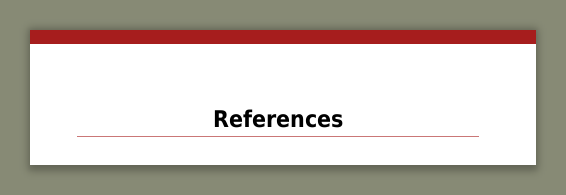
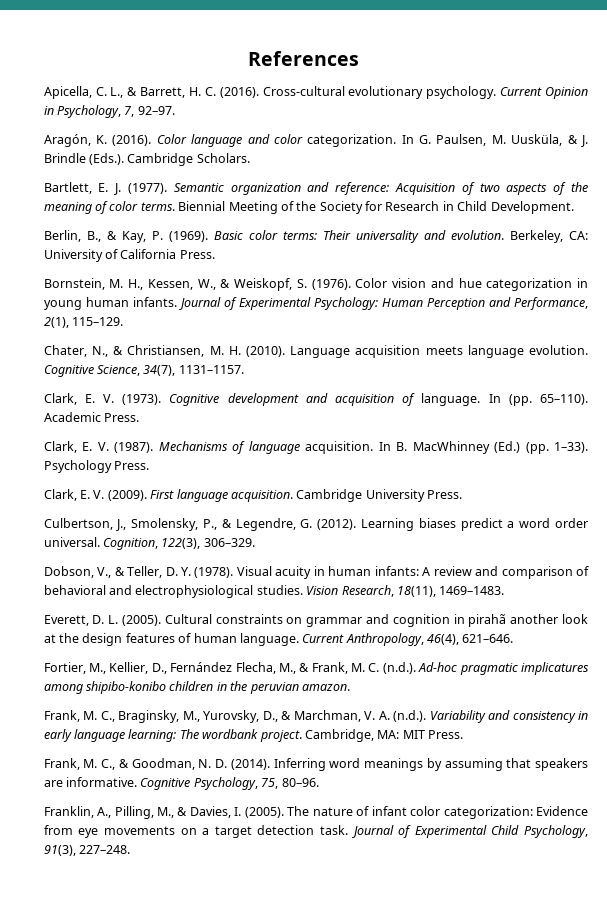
+ Apicella, C. L., & Barrett, H. C. (2016). Cross-cultural evolutionary psychology. Current Opinion in Psychology, 7, 92–97.
+ Aragón, K. (2016). Color language and color categorization. In G. Paulsen, M. Uusküla, & J. Brindle (Eds.). Cambridge Scholars.
+ Bartlett, E. J. (1977). Semantic organization and reference: Acquisition of two aspects of the meaning of color terms. Biennial Meeting of the Society for Research in Child Development.
+ Berlin, B., & Kay, P. (1969). Basic color terms: Their universality and evolution. Berkeley, CA: University of California Press.
+ Bornstein, M. H., Kessen, W., & Weiskopf, S. (1976). Color vision and hue categorization in young human infants. Journal of Experimental Psychology: Human Perception and Performance, 2(1), 115–129.
+ Chater, N., & Christiansen, M. H. (2010). Language acquisition meets language evolution. Cognitive Science, 34(7), 1131–1157.
+ Clark, E. V. (1973). Cognitive development and acquisition of language. In (pp. 65–110). Academic Press.
+ Clark, E. V. (1987). Mechanisms of language acquisition. In B. MacWhinney (Ed.) (pp. 1–33). Psychology Press.
+ Clark, E. V. (2009). First language acquisition. Cambridge University Press.
+ Culbertson, J., Smolensky, P., & Legendre, G. (2012). Learning biases predict a word order universal. Cognition, 122(3), 306–329.
+ Dobson, V., & Teller, D. Y. (1978). Visual acuity in human infants: A review and comparison of behavioral and electrophysiological studies. Vision Research, 18(11), 1469–1483.
+ Everett, D. L. (2005). Cultural constraints on grammar and cognition in pirahã another look at the design features of human language. Current Anthropology, 46(4), 621–646.
+ Fortier, M., Kellier, D., Fernández Flecha, M., & Frank, M. C. (n.d.). Ad-hoc pragmatic implicatures among shipibo-konibo children in the peruvian amazon.
+ Frank, M. C., Braginsky, M., Yurovsky, D., & Marchman, V. A. (n.d.). Variability and consistency in early language learning: The wordbank project. Cambridge, MA: MIT Press.
+ Frank, M. C., & Goodman, N. D. (2014). Inferring word meanings by assuming that speakers are informative. Cognitive Psychology, 75, 80–96.
+ Franklin, A., Pilling, M., & Davies, I. (2005). The nature of infant color categorization: Evidence from eye movements on a target detection task. Journal of Experimental Child Psychology, 91(3), 227–248.

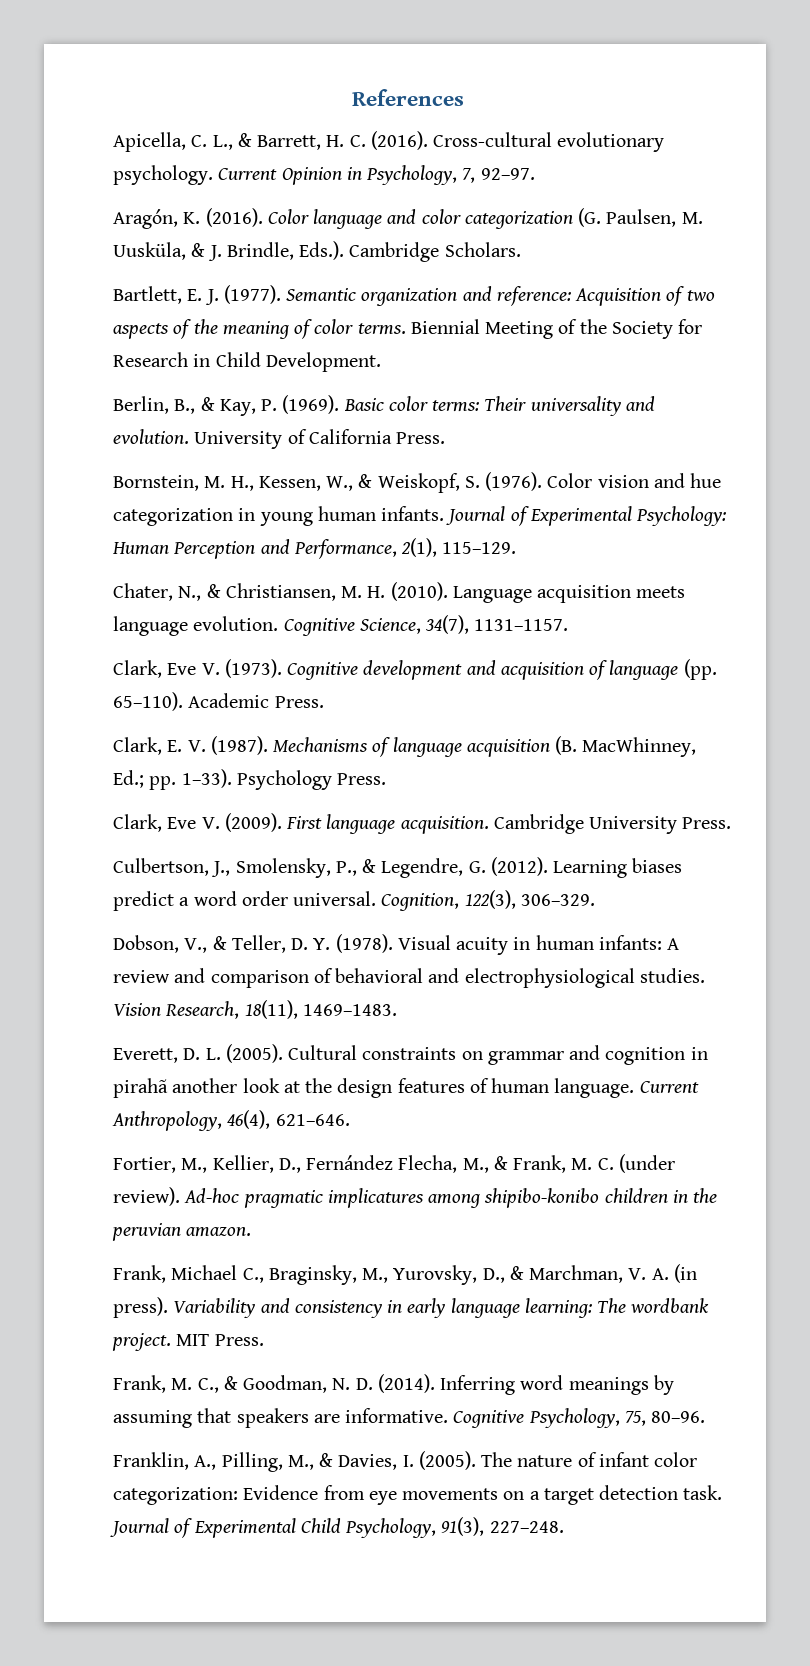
- Color language and color categorization. In G. Paulsen, M. Uusküla, & J. Brindle (Eds.). Cambridge Scholars.
+ Color language and color categorization (G. Paulsen, M. Uusküla, & J. Brindle, Eds.). Cambridge Scholars.
- Berkeley, CA: University of California Press.
+ University of California Press.
- Clark, E. V. (1973).
+ Clark, Eve V. (1973).
- Cognitive development and acquisition of language. In (pp. 65–110).
+ Cognitive development and acquisition of language (pp. 65–110).
- Mechanisms of language acquisition. In B. MacWhinney (Ed.) (pp. 1–33).
+ Mechanisms of language acquisition (B. MacWhinney, Ed.; pp. 1–33).
- Clark, E. V. (2009).
+ Clark, Eve V. (2009).
- Fortier, M., Kellier, D., Fernández Flecha, M., & Frank, M. C. (n.d.). Ad-hoc pragmatic implicatures among shipibo-konibo children in the peruvian amazon.
+ Fortier, M., Kellier, D., Fernández Flecha, M., & Frank, M. C. (under review). Ad-hoc pragmatic implicatures among shipibo-konibo children in the peruvian amazon.
- Frank, M. C., Braginsky, M., Yurovsky, D., & Marchman, V. A. (n.d.). Variability and consistency in early language learning: The wordbank project.
+ Frank, Michael C., Braginsky, M., Yurovsky, D., & Marchman, V. A. (in press). Variability and consistency in early language learning: The wordbank project.
- Cambridge, MA: MIT Press.
+ MIT Press.

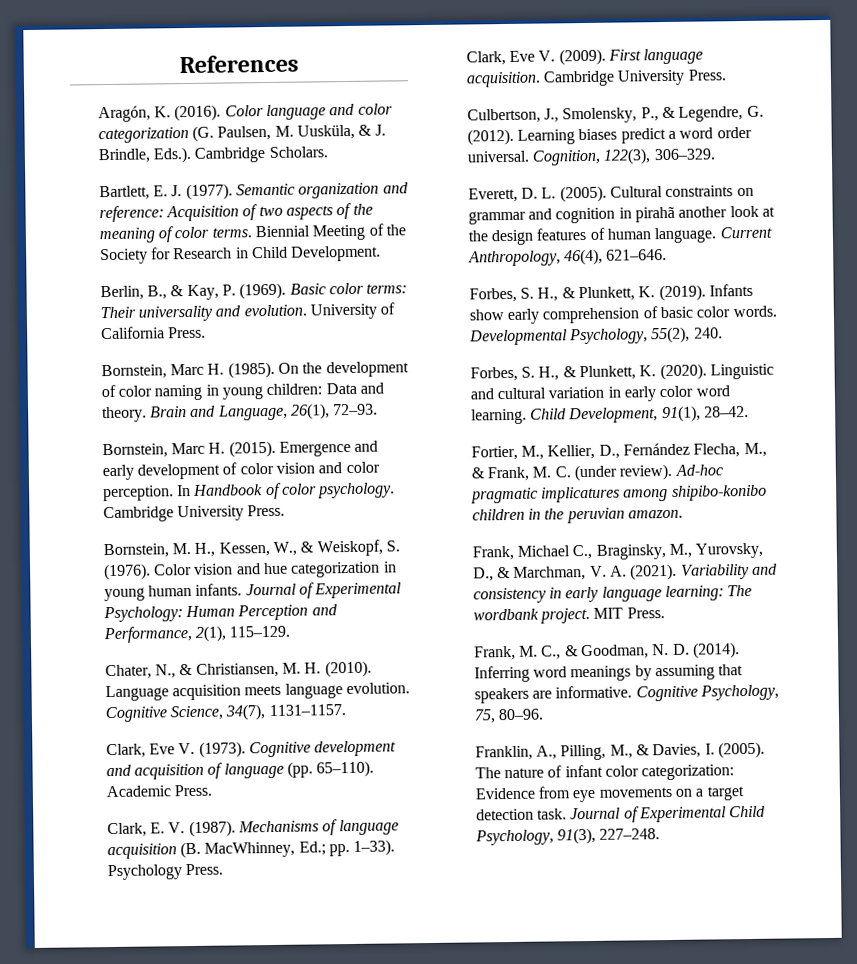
- Apicella, C. L., & Barrett, H. C. (2016). Cross-cultural evolutionary psychology. Current Opinion in Psychology, 7, 92–97.
+ Bornstein, Marc H. (1985). On the development of color naming in young children: Data and theory. Brain and Language, 26(1), 72–93.
+ Bornstein, Marc H. (2015). Emergence and early development of color vision and color perception. In Handbook of color psychology. Cambridge University Press.
- Dobson, V., & Teller, D. Y. (1978). Visual acuity in human infants: A review and comparison of behavioral and electrophysiological studies. Vision Research, 18(11), 1469–1483.
+ Forbes, S. H., & Plunkett, K. (2019). Infants show early comprehension of basic color words. Developmental Psychology, 55(2), 240.
+ Forbes, S. H., & Plunkett, K. (2020). Linguistic and cultural variation in early color word learning. Child Development, 91(1), 28–42.
- Frank, Michael C., Braginsky, M., Yurovsky, D., & Marchman, V. A. (in press).
+ Frank, Michael C., Braginsky, M., Yurovsky, D., & Marchman, V. A. (2021).

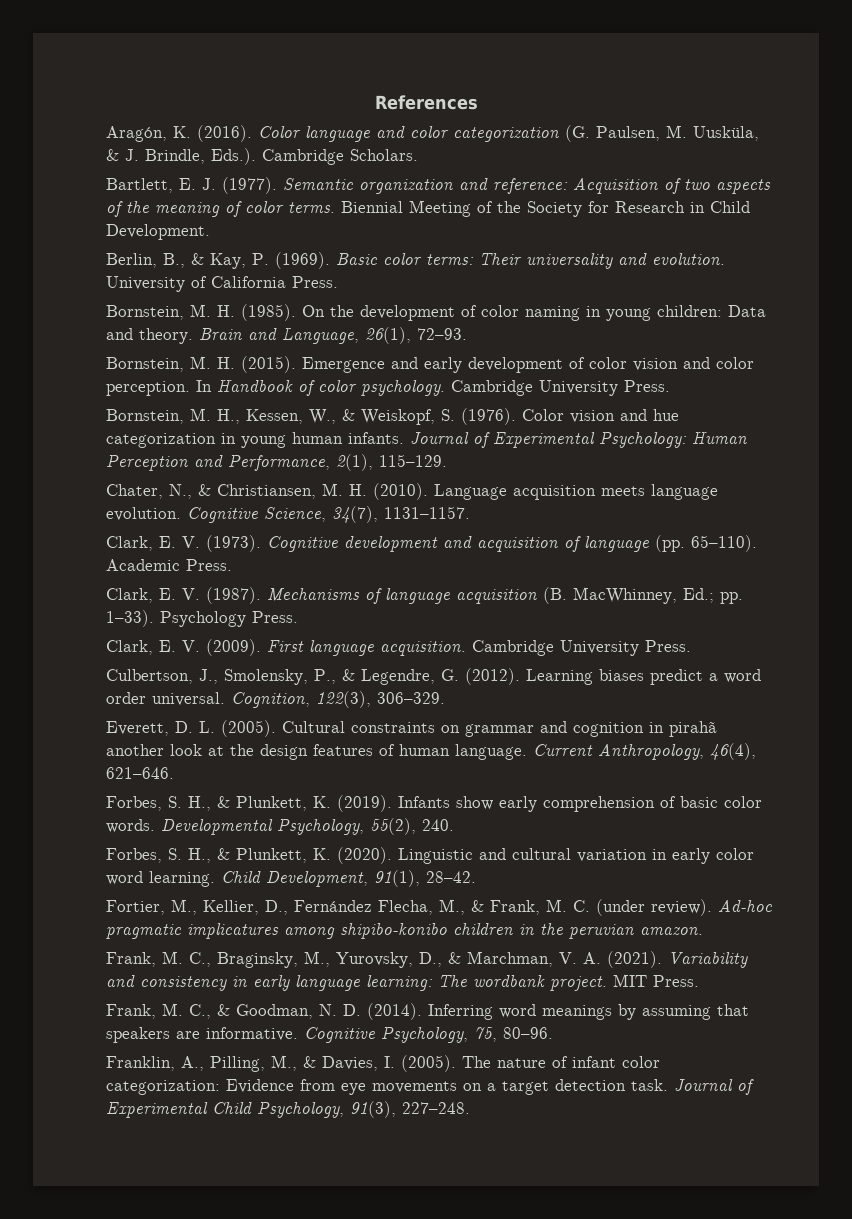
- Bornstein, Marc H. (1985).
+ Bornstein, M. H. (1985).
- Bornstein, Marc H. (2015).
+ Bornstein, M. H. (2015).
- Clark, Eve V. (1973).
+ Clark, E. V. (1973).
- Clark, Eve V. (2009).
+ Clark, E. V. (2009).
- Frank, Michael C., Braginsky, M., Yurovsky, D., & Marchman, V. A. (2021).
+ Frank, M. C., Braginsky, M., Yurovsky, D., & Marchman, V. A. (2021).

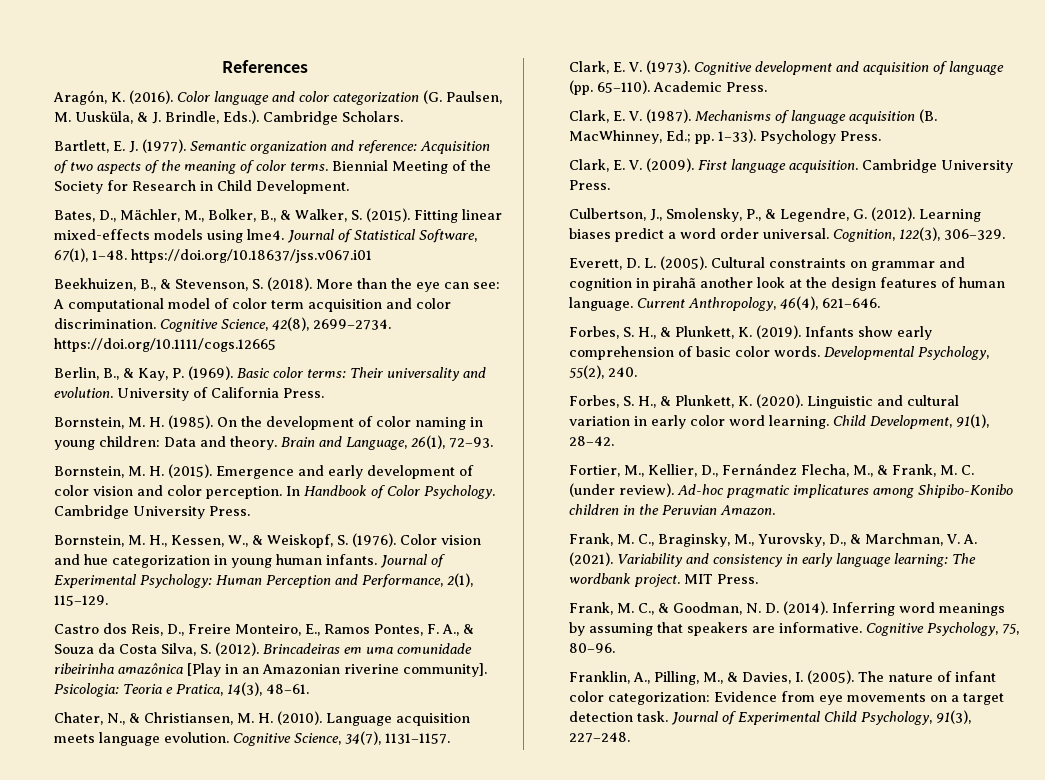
+ Bates, D., Mächler, M., Bolker, B., & Walker, S. (2015). Fitting linear mixed-effects models using lme4. Journal of Statistical Software, 67(1), 1–48. https://doi.org/10.18637/jss.v067.i01
+ Beekhuizen, B., & Stevenson, S. (2018). More than the eye can see: A computational model of color term acquisition and color discrimination. Cognitive Science, 42(8), 2699–2734. https://doi.org/10.1111/cogs.12665
- In Handbook of color psychology.
+ In Handbook of Color Psychology.
+ Castro dos Reis, D., Freire Monteiro, E., Ramos Pontes, F. A., & Souza da Costa Silva, S. (2012). Brincadeiras em uma comunidade ribeirinha amazônica [Play in an Amazonian riverine community]. Psicologia: Teoria e Pratica, 14(3), 48–61.
- Ad-hoc pragmatic implicatures among shipibo-konibo children in the peruvian amazon.
+ Ad-hoc pragmatic implicatures among Shipibo-Konibo children in the Peruvian Amazon.

